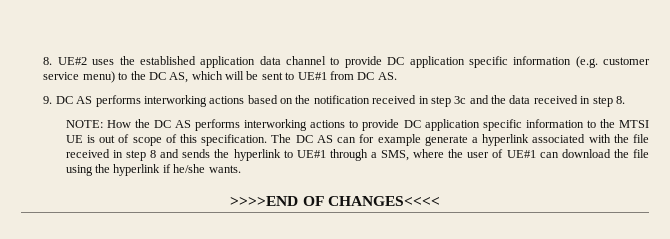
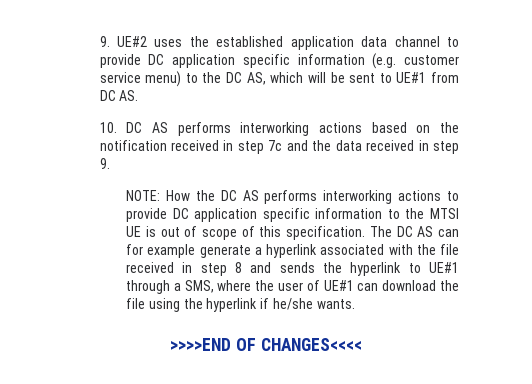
- 8. UE#2 uses the established application data channel to provide DC application specific information (e.g. customer service menu) to the DC AS, which will be sent to UE#1 from DC AS.
+ 9. UE#2 uses the established application data channel to provide DC application specific information (e.g. customer service menu) to the DC AS, which will be sent to UE#1 from DC AS.
- 9. DC AS performs interworking actions based on the notification received in step 3c and the data received in step 8.
+ 10. DC AS performs interworking actions based on the notification received in step 7c and the data received in step 9.

